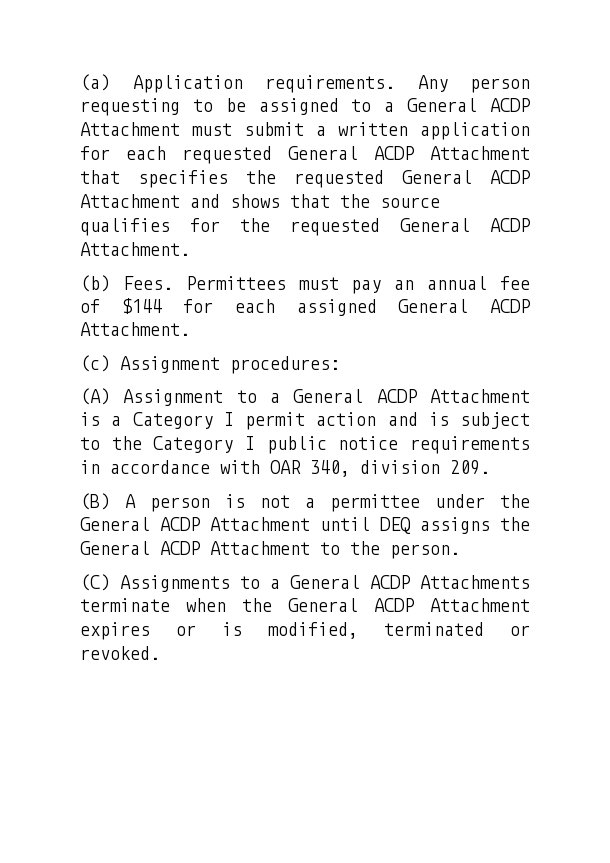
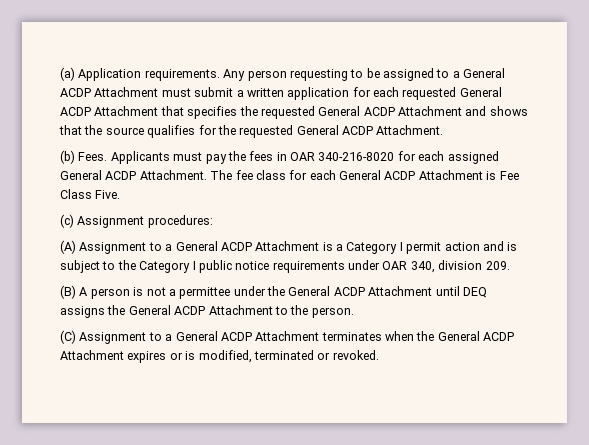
- Permittees must pay an annual fee of $144 for each assigned General ACDP Attachment.
+ Applicants must pay the fees in OAR 340-216-8020 for each assigned General ACDP Attachment. The fee class for each General ACDP Attachment is Fee Class Five.
- (A) Assignment to a General ACDP Attachment is a Category I permit action and is subject to the Category I public notice requirements in accordance with OAR 340, division 209.
+ (A) Assignment to a General ACDP Attachment is a Category I permit action and is subject to the Category I public notice requirements under OAR 340, division 209.
- (C) Assignments to a General ACDP Attachments terminate when the General ACDP Attachment expires or is modified, terminated or revoked.
+ (C) Assignment to a General ACDP Attachment terminates when the General ACDP Attachment expires or is modified, terminated or revoked.

